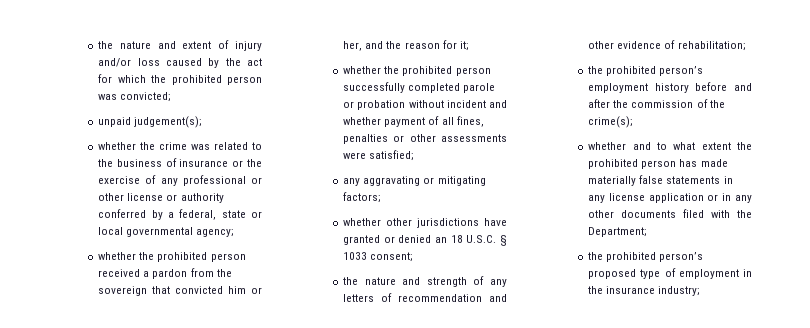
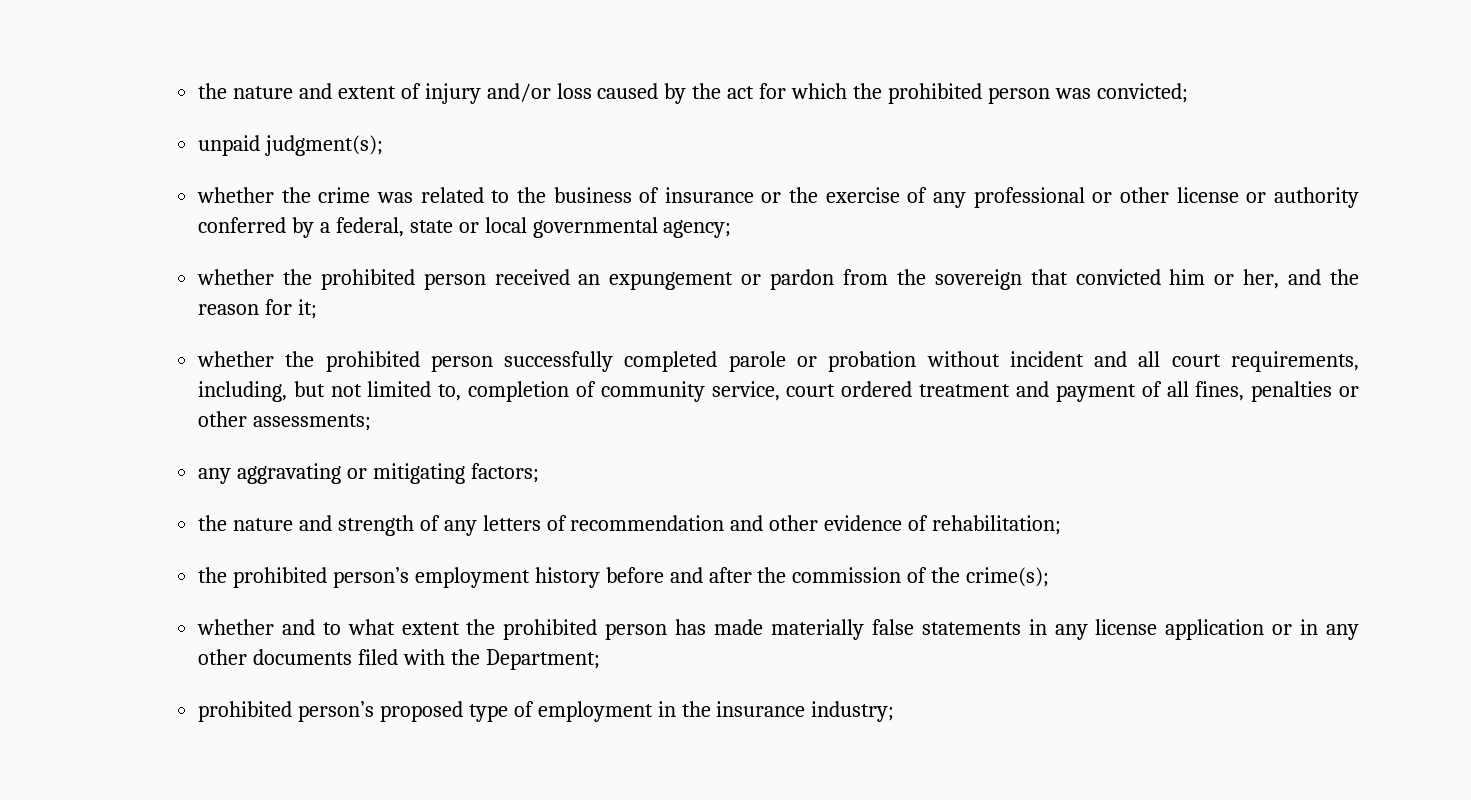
- unpaid judgement(s);
+ unpaid judgment(s);
- whether the prohibited person received a pardon from the sovereign that convicted him or her, and the reason for it;
+ whether the prohibited person received an expungement or pardon from the sovereign that convicted him or her, and the reason for it;
- whether the prohibited person successfully completed parole or probation without incident and whether payment of all fines, penalties or other assessments were satisfied;
+ whether the prohibited person successfully completed parole or probation without incident and all court requirements, including, but not limited to, completion of community service, court ordered treatment and payment of all fines, penalties or other assessments;
- whether other jurisdictions have granted or denied an 18 U.S.C. § 1033 consent;
- the prohibited person’s proposed type of employment in the insurance industry;
+ prohibited person’s proposed type of employment in the insurance industry;

